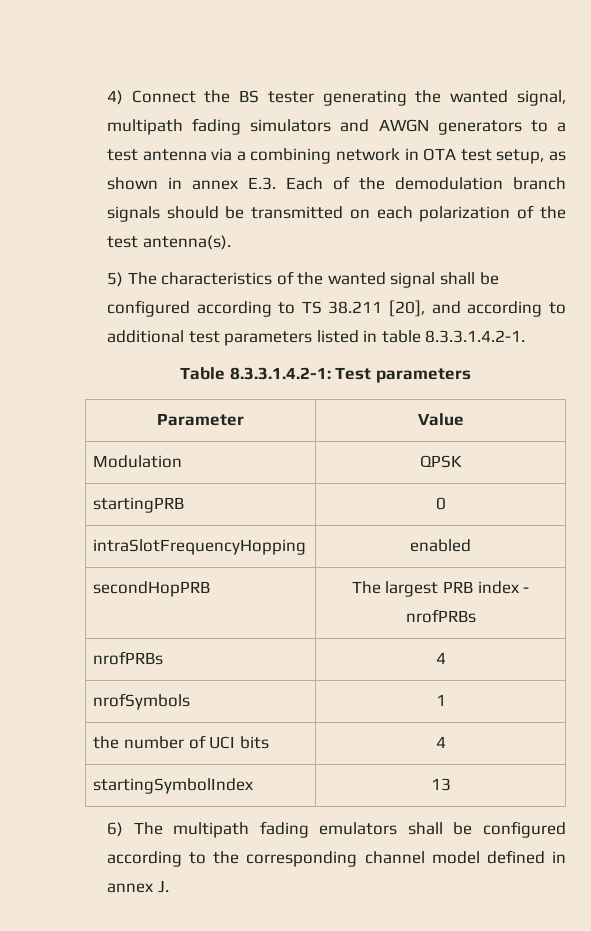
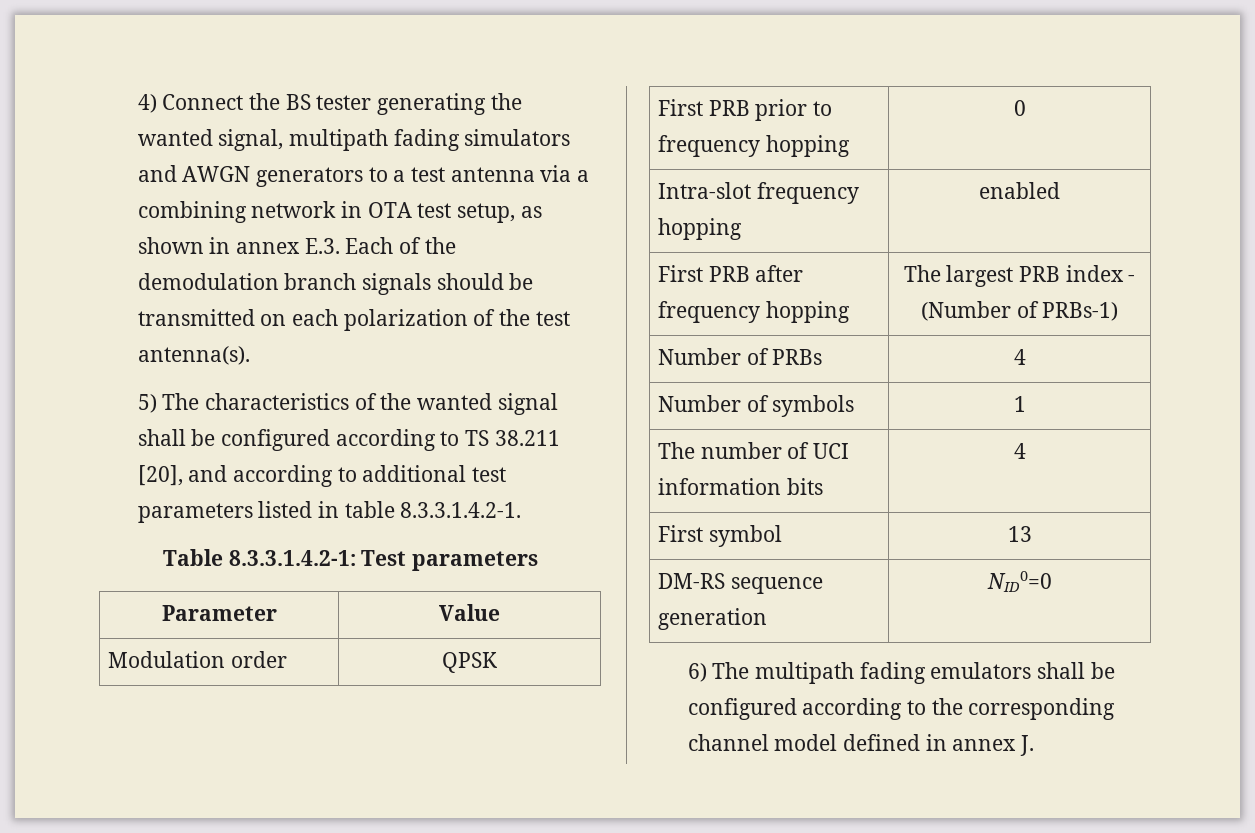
- Modulation | QPSK
+ Modulation order | QPSK
- startingPRB | 0
- intraSlotFrequencyHopping | enabled
- secondHopPRB | The largest PRB index - nrofPRBs
- nrofPRBs | 4
- nrofSymbols | 1
+ First PRB prior to frequency hopping | 0
+ Intra-slot frequency hopping | enabled
+ First PRB after frequency hopping | The largest PRB index - (Number of PRBs-1)
+ Number of PRBs | 4
+ Number of symbols | 1
- the number of UCI bits | 4
+ The number of UCI information bits | 4
- startingSymbolIndex | 13
+ First symbol | 13
+ DM-RS sequence generation | NID0=0

